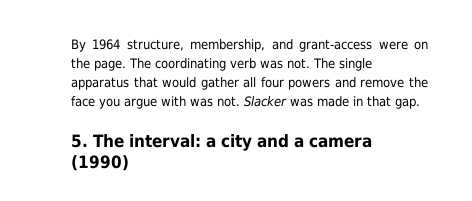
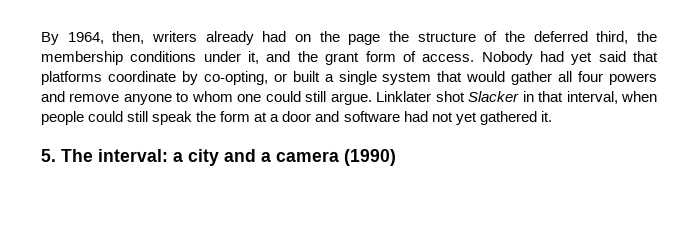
- By 1964 structure, membership, and grant-access were on the page. The coordinating verb was not. The single apparatus that would gather all four powers and remove the face you argue with was not. Slacker was made in that gap.
+ By 1964, then, writers already had on the page the structure of the deferred third, the membership conditions under it, and the grant form of access. Nobody had yet said that platforms coordinate by co-opting, or built a single system that would gather all four powers and remove anyone to whom one could still argue. Linklater shot Slacker in that interval, when people could still speak the form at a door and software had not yet gathered it.

